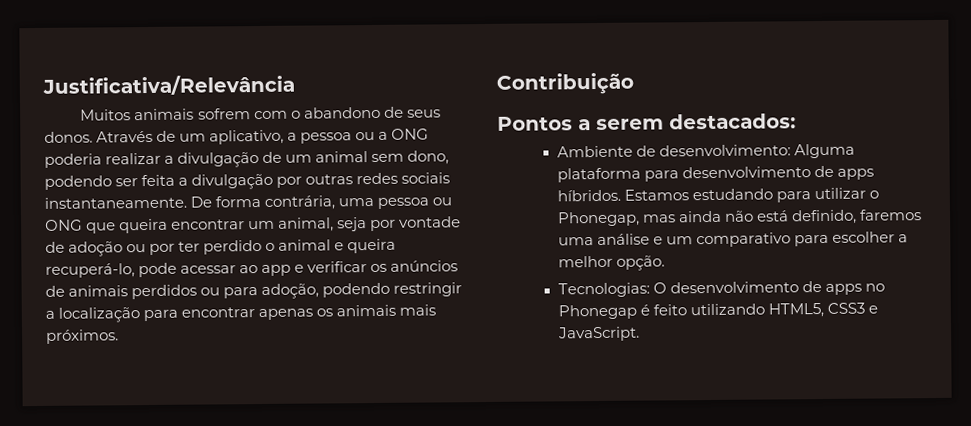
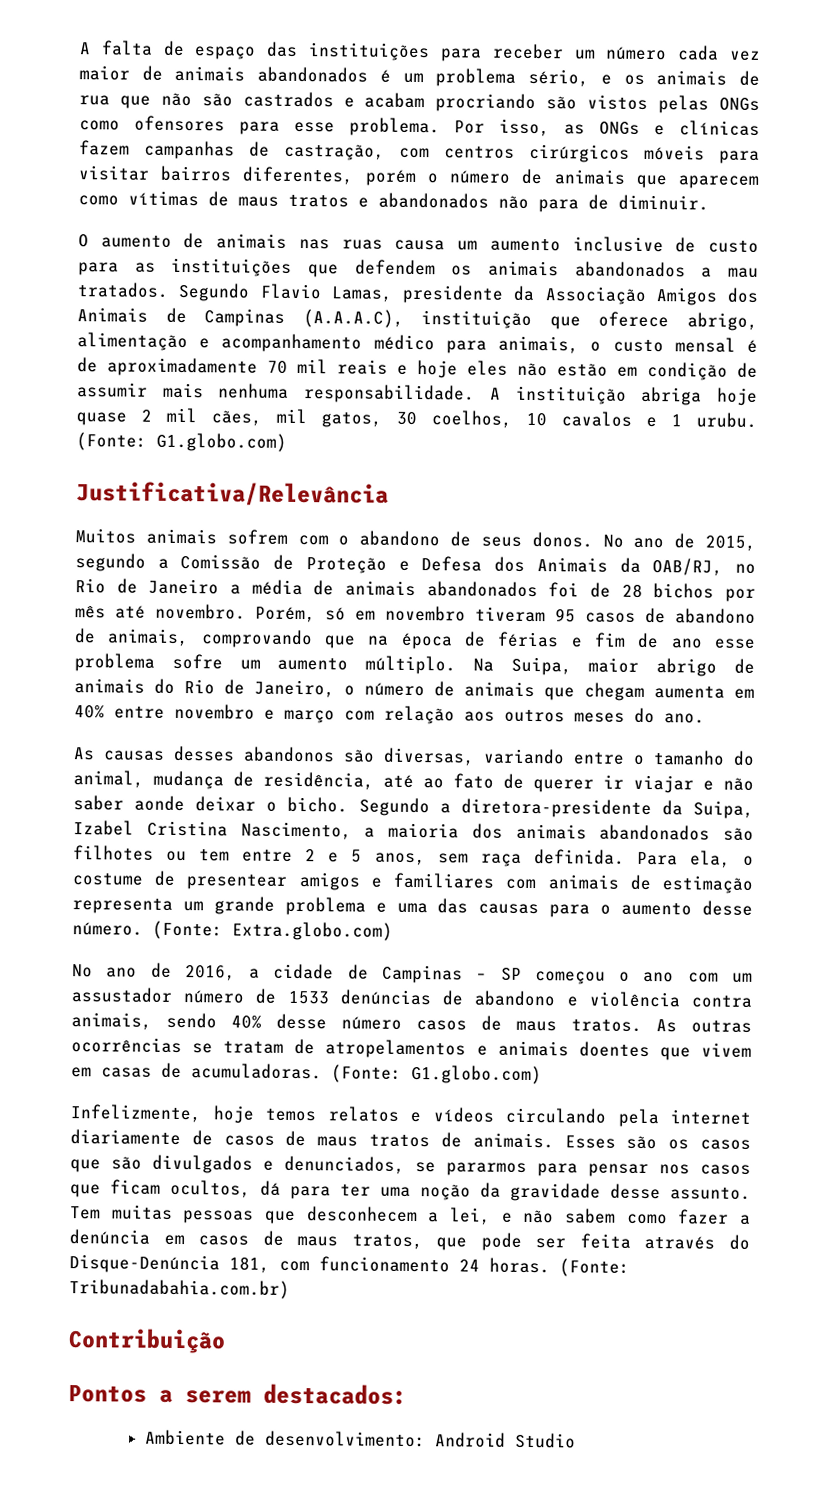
+ A falta de espaço das instituições para receber um número cada vez maior de animais abandonados é um problema sério, e os animais de rua que não são castrados e acabam procriando são vistos pelas ONGs como ofensores para esse problema. Por isso, as ONGs e clínicas fazem campanhas de castração, com centros cirúrgicos móveis para visitar bairros diferentes, porém o número de animais que aparecem como vítimas de maus tratos e abandonados não para de diminuir.
+ O aumento de animais nas ruas causa um aumento inclusive de custo para as instituições que defendem os animais abandonados a mau tratados. Segundo Flavio Lamas, presidente da Associação Amigos dos Animais de Campinas (A.A.A.C), instituição que oferece abrigo, alimentação e acompanhamento médico para animais, o custo mensal é de aproximadamente 70 mil reais e hoje eles não estão em condição de assumir mais nenhuma responsabilidade. A instituição abriga hoje quase 2 mil cães, mil gatos, 30 coelhos, 10 cavalos e 1 urubu. (Fonte: G1.globo.com)
- Através de um aplicativo, a pessoa ou a ONG poderia realizar a divulgação de um animal sem dono, podendo ser feita a divulgação por outras redes sociais instantaneamente. De forma contrária, uma pessoa ou ONG que queira encontrar um animal, seja por vontade de adoção ou por ter perdido o animal e queira recuperá-lo, pode acessar ao app e verificar os anúncios de animais perdidos ou para adoção, podendo restringir a localização para encontrar apenas os animais mais próximos.
+ No ano de 2015, segundo a Comissão de Proteção e Defesa dos Animais da OAB/RJ, no Rio de Janeiro a média de animais abandonados foi de 28 bichos por mês até novembro. Porém, só em novembro tiveram 95 casos de abandono de animais, comprovando que na época de férias e fim de ano esse problema sofre um aumento múltiplo. Na Suipa, maior abrigo de animais do Rio de Janeiro, o número de animais que chegam aumenta em 40% entre novembro e março com relação aos outros meses do ano.
+ As causas desses abandonos são diversas, variando entre o tamanho do animal, mudança de residência, até ao fato de querer ir viajar e não saber aonde deixar o bicho. Segundo a diretora-presidente da Suipa, Izabel Cristina Nascimento, a maioria dos animais abandonados são filhotes ou tem entre 2 e 5 anos, sem raça definida. Para ela, o costume de presentear amigos e familiares com animais de estimação representa um grande problema e uma das causas para o aumento desse número. (Fonte: Extra.globo.com)
+ No ano de 2016, a cidade de Campinas – SP começou o ano com um assustador número de 1533 denúncias de abandono e violência contra animais, sendo 40% desse número casos de maus tratos. As outras ocorrências se tratam de atropelamentos e animais doentes que vivem em casas de acumuladoras. (Fonte: G1.globo.com)
+ Infelizmente, hoje temos relatos e vídeos circulando pela internet diariamente de casos de maus tratos de animais. Esses são os casos que são divulgados e denunciados, se pararmos para pensar nos casos que ficam ocultos, dá para ter uma noção da gravidade desse assunto. Tem muitas pessoas que desconhecem a lei, e não sabem como fazer a denúncia em casos de maus tratos, que pode ser feita através do Disque-Denúncia 181, com funcionamento 24 horas. (Fonte: Tribunadabahia.com.br)
- Ambiente de desenvolvimento: Alguma plataforma para desenvolvimento de apps híbridos. Estamos estudando para utilizar o Phonegap, mas ainda não está definido, faremos uma análise e um comparativo para escolher a melhor opção.
- Tecnologias: O desenvolvimento de apps no Phonegap é feito utilizando HTML5, CSS3 e JavaScript.
+ Ambiente de desenvolvimento: Android Studio

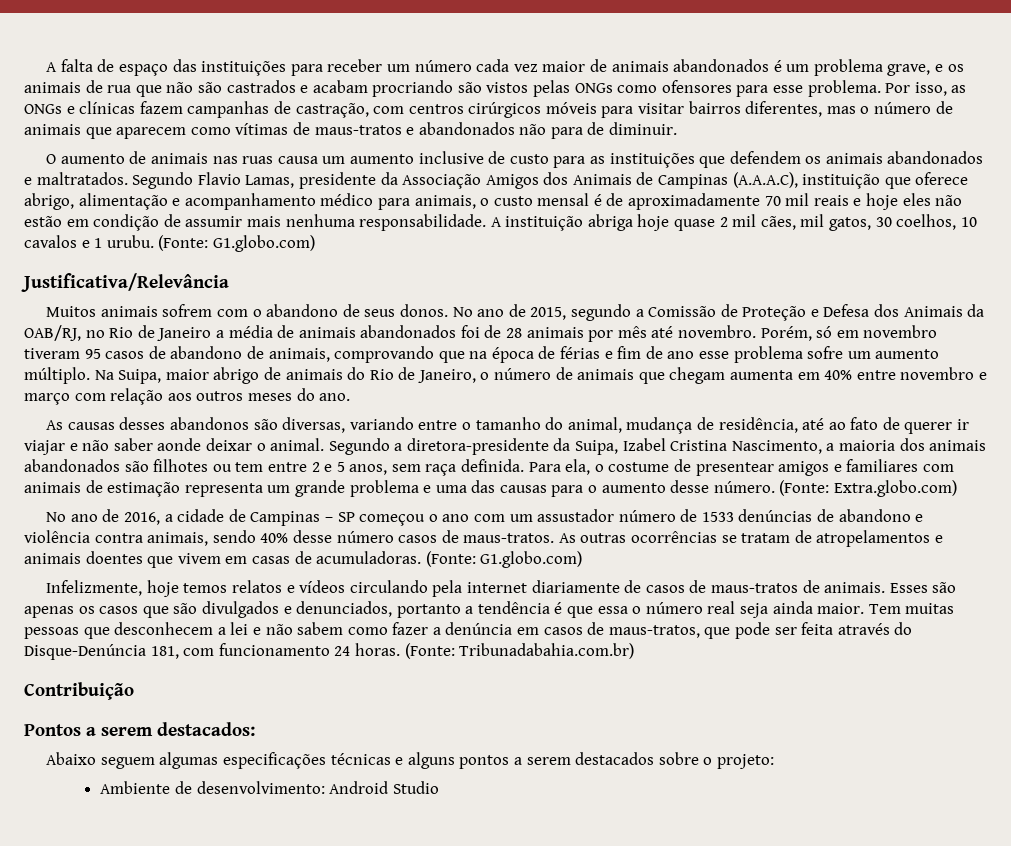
- A falta de espaço das instituições para receber um número cada vez maior de animais abandonados é um problema sério, e os animais de rua que não são castrados e acabam procriando são vistos pelas ONGs como ofensores para esse problema.
+ A falta de espaço das instituições para receber um número cada vez maior de animais abandonados é um problema grave, e os animais de rua que não são castrados e acabam procriando são vistos pelas ONGs como ofensores para esse problema.
- Por isso, as ONGs e clínicas fazem campanhas de castração, com centros cirúrgicos móveis para visitar bairros diferentes, porém o número de animais que aparecem como vítimas de maus tratos e abandonados não para de diminuir.
+ Por isso, as ONGs e clínicas fazem campanhas de castração, com centros cirúrgicos móveis para visitar bairros diferentes, mas o número de animais que aparecem como vítimas de maus-tratos e abandonados não para de diminuir.
- O aumento de animais nas ruas causa um aumento inclusive de custo para as instituições que defendem os animais abandonados a mau tratados.
+ O aumento de animais nas ruas causa um aumento inclusive de custo para as instituições que defendem os animais abandonados e maltratados.
- No ano de 2015, segundo a Comissão de Proteção e Defesa dos Animais da OAB/RJ, no Rio de Janeiro a média de animais abandonados foi de 28 bichos por mês até novembro.
+ No ano de 2015, segundo a Comissão de Proteção e Defesa dos Animais da OAB/RJ, no Rio de Janeiro a média de animais abandonados foi de 28 animais por mês até novembro.
- As causas desses abandonos são diversas, variando entre o tamanho do animal, mudança de residência, até ao fato de querer ir viajar e não saber aonde deixar o bicho.
+ As causas desses abandonos são diversas, variando entre o tamanho do animal, mudança de residência, até ao fato de querer ir viajar e não saber aonde deixar o animal.
- No ano de 2016, a cidade de Campinas – SP começou o ano com um assustador número de 1533 denúncias de abandono e violência contra animais, sendo 40% desse número casos de maus tratos.
+ No ano de 2016, a cidade de Campinas – SP começou o ano com um assustador número de 1533 denúncias de abandono e violência contra animais, sendo 40% desse número casos de maus-tratos.
- Infelizmente, hoje temos relatos e vídeos circulando pela internet diariamente de casos de maus tratos de animais.
+ Infelizmente, hoje temos relatos e vídeos circulando pela internet diariamente de casos de maus-tratos de animais.
- Esses são os casos que são divulgados e denunciados, se pararmos para pensar nos casos que ficam ocultos, dá para ter uma noção da gravidade desse assunto.
+ Esses são apenas os casos que são divulgados e denunciados, portanto a tendência é que essa o número real seja ainda maior.
- Tem muitas pessoas que desconhecem a lei, e não sabem como fazer a denúncia em casos de maus tratos, que pode ser feita através do Disque-Denúncia 181, com funcionamento 24 horas.
+ Tem muitas pessoas que desconhecem a lei e não sabem como fazer a denúncia em casos de maus-tratos, que pode ser feita através do Disque-Denúncia 181, com funcionamento 24 horas.
+ Abaixo seguem algumas especificações técnicas e alguns pontos a serem destacados sobre o projeto:

